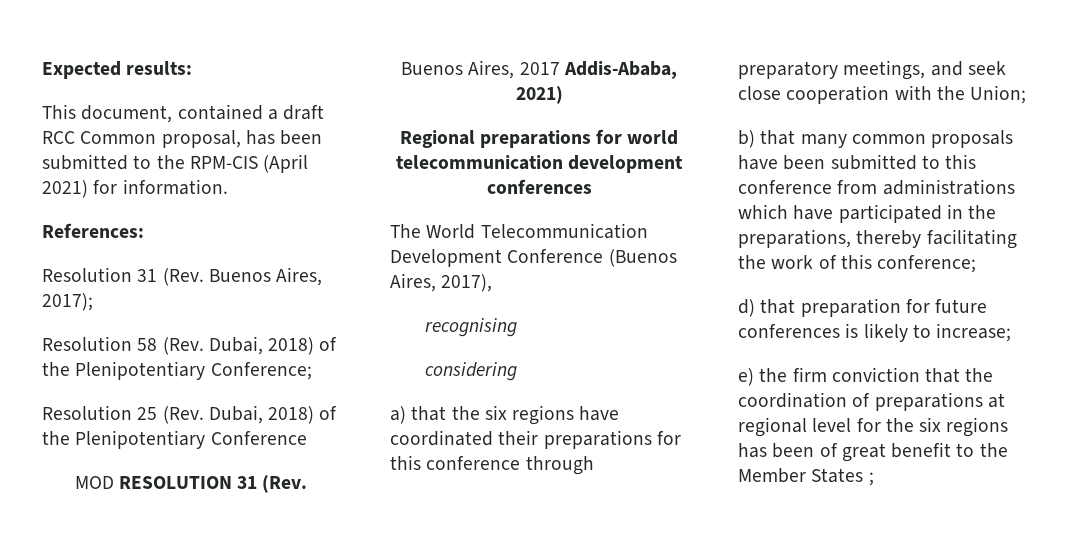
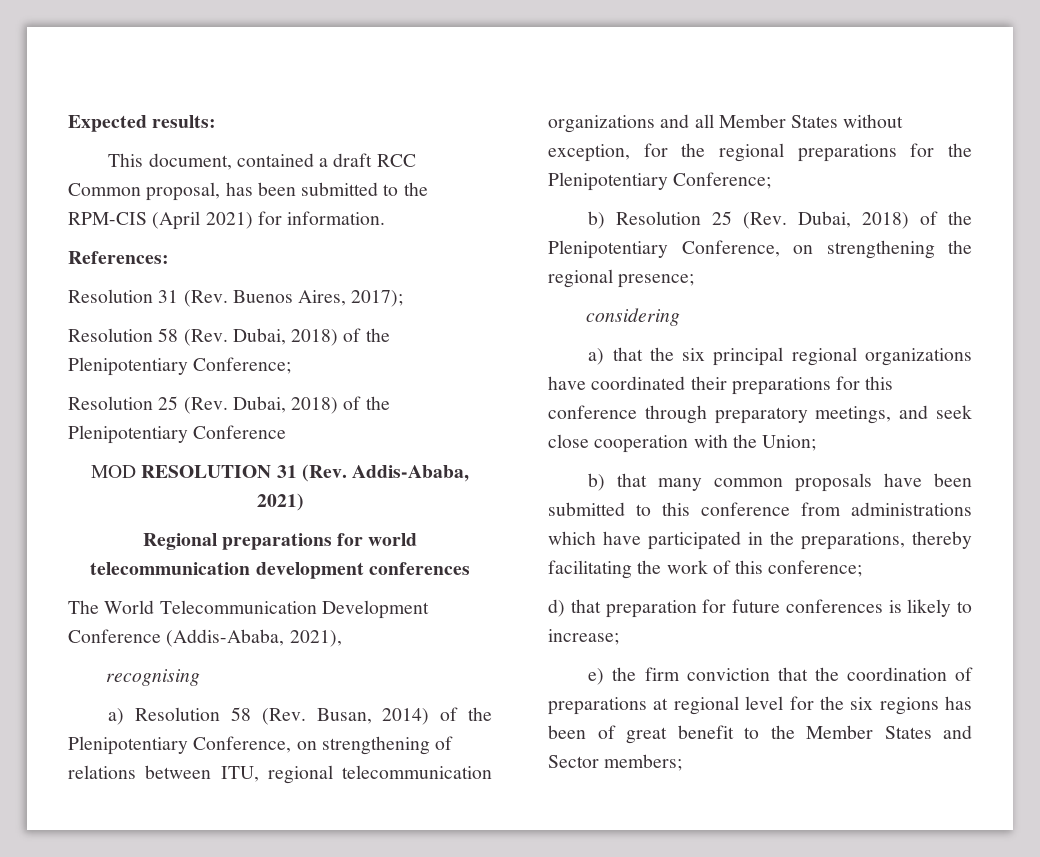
- MOD RESOLUTION 31 (Rev. Buenos Aires, 2017 Addis-Ababa, 2021)
+ MOD RESOLUTION 31 (Rev. Addis-Ababa, 2021)
- The World Telecommunication Development Conference (Buenos Aires, 2017),
+ The World Telecommunication Development Conference (Addis-Ababa, 2021),
  recognising
+ a) Resolution 58 (Rev. Busan, 2014) of the Plenipotentiary Conference, on strengthening of relations between ITU, regional telecommunication organizations and all Member States without exception, for the regional preparations for the Plenipotentiary Conference;
+ b) Resolution 25 (Rev. Dubai, 2018) of the Plenipotentiary Conference, on strengthening the regional presence;
- a) that the six regions have coordinated their preparations for this conference through preparatory meetings, and seek close cooperation with the Union;
+ a) that the six principal regional organizations have coordinated their preparations for this conference through preparatory meetings, and seek close cooperation with the Union;
- e) the firm conviction that the coordination of preparations at regional level for the six regions has been of great benefit to the Member States ;
+ e) the firm conviction that the coordination of preparations at regional level for the six regions has been of great benefit to the Member States and Sector members;

